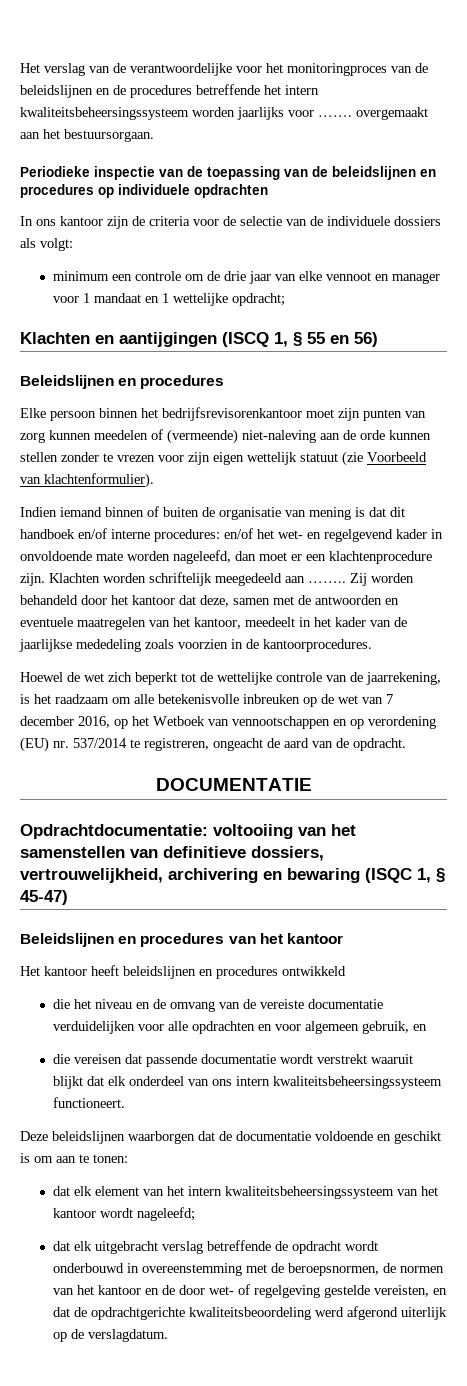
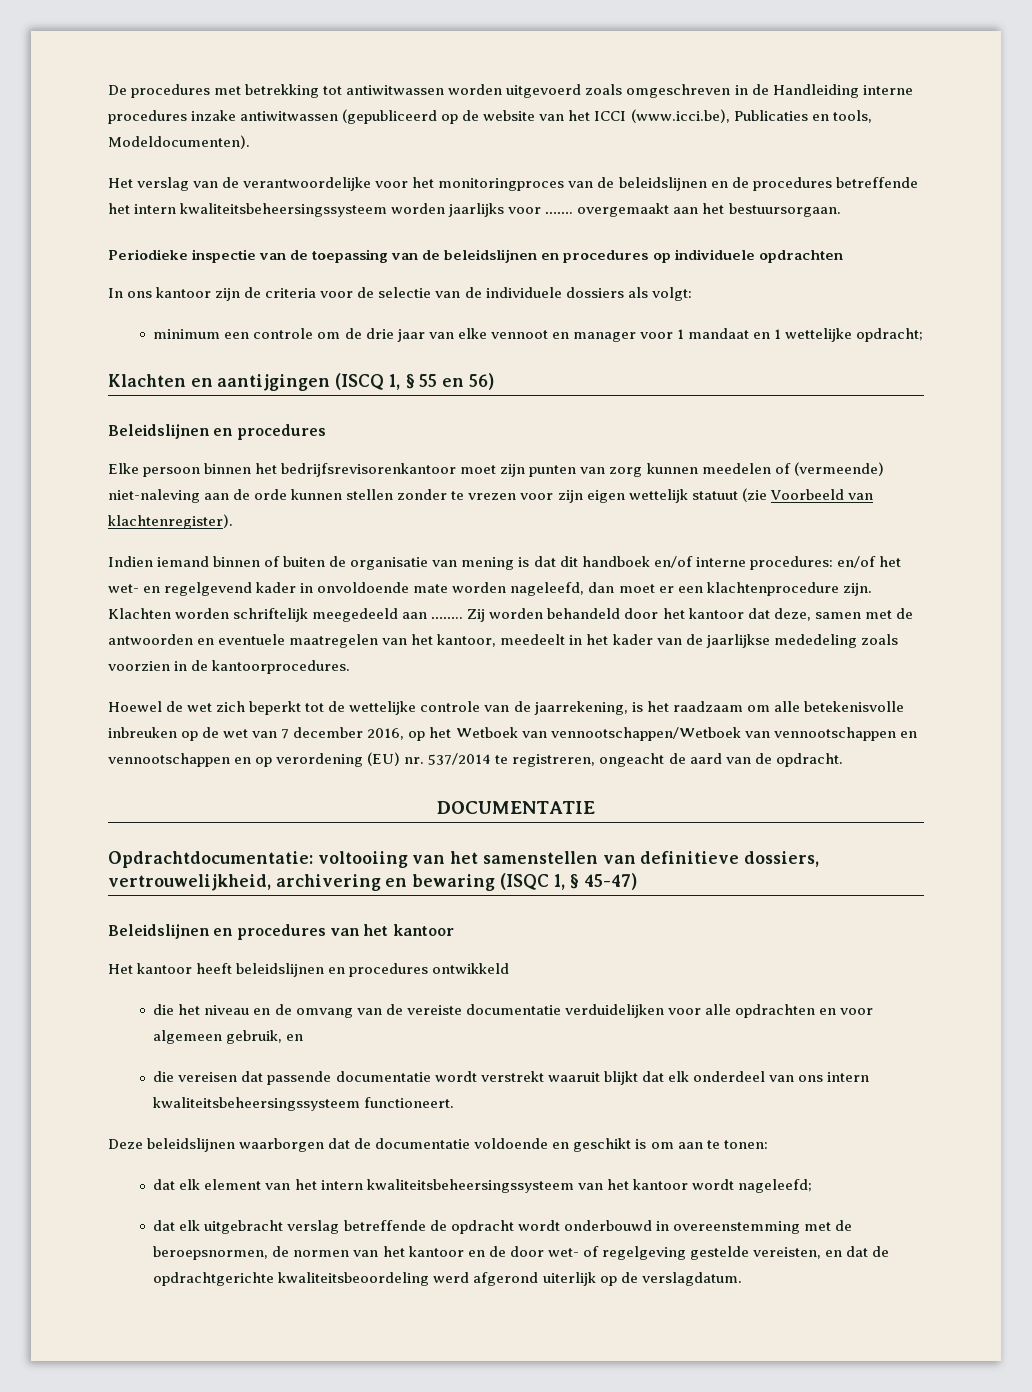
+ De procedures met betrekking tot antiwitwassen worden uitgevoerd zoals omgeschreven in de Handleiding interne procedures inzake antiwitwassen (gepubliceerd op de website van het ICCI (www.icci.be), Publicaties en tools, Modeldocumenten).
- Elke persoon binnen het bedrijfsrevisorenkantoor moet zijn punten van zorg kunnen meedelen of (vermeende) niet-naleving aan de orde kunnen stellen zonder te vrezen voor zijn eigen wettelijk statuut (zie Voorbeeld van klachtenformulier).
+ Elke persoon binnen het bedrijfsrevisorenkantoor moet zijn punten van zorg kunnen meedelen of (vermeende) niet-naleving aan de orde kunnen stellen zonder te vrezen voor zijn eigen wettelijk statuut (zie Voorbeeld van klachtenregister).
- Hoewel de wet zich beperkt tot de wettelijke controle van de jaarrekening, is het raadzaam om alle betekenisvolle inbreuken op de wet van 7 december 2016, op het Wetboek van vennootschappen en op verordening (EU) nr. 537/2014 te registreren, ongeacht de aard van de opdracht.
+ Hoewel de wet zich beperkt tot de wettelijke controle van de jaarrekening, is het raadzaam om alle betekenisvolle inbreuken op de wet van 7 december 2016, op het Wetboek van vennootschappen/Wetboek van vennootschappen en vennootschappen en op verordening (EU) nr. 537/2014 te registreren, ongeacht de aard van de opdracht.

